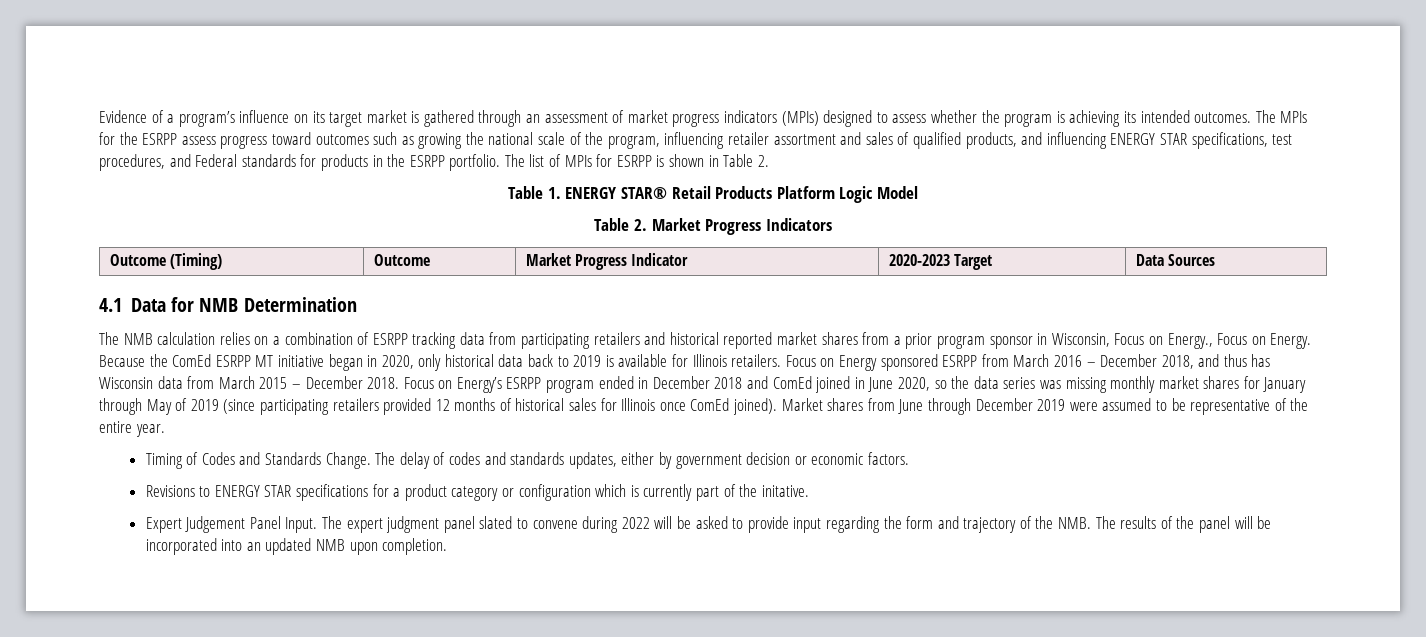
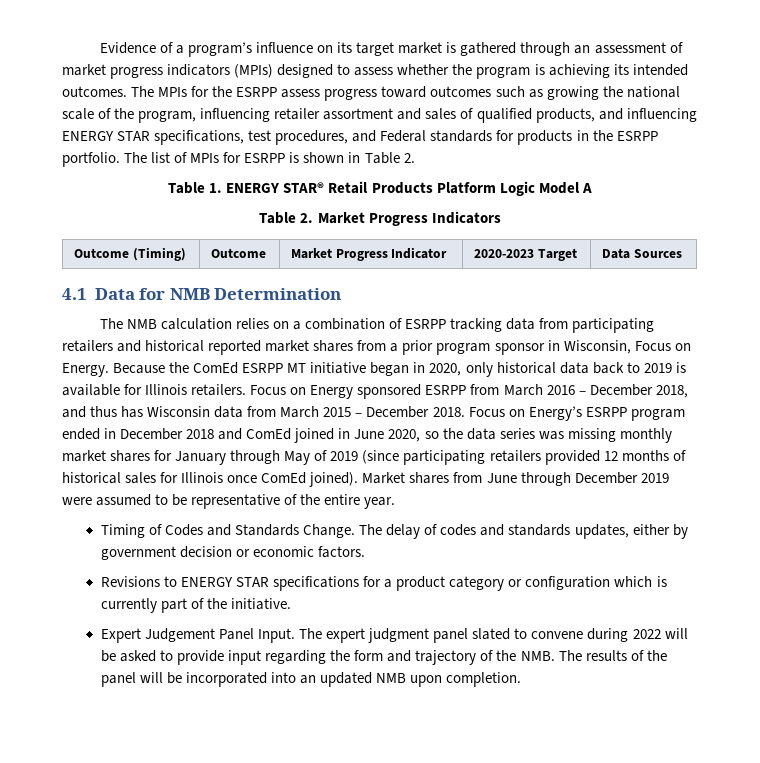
- Table 1. ENERGY STAR® Retail Products Platform Logic Model
+ Table 1. ENERGY STAR® Retail Products Platform Logic Model A
- The NMB calculation relies on a combination of ESRPP tracking data from participating retailers and historical reported market shares from a prior program sponsor in Wisconsin, Focus on Energy., Focus on Energy.
+ The NMB calculation relies on a combination of ESRPP tracking data from participating retailers and historical reported market shares from a prior program sponsor in Wisconsin, Focus on Energy.
- Revisions to ENERGY STAR specifications for a product category or configuration which is currently part of the initative.
+ Revisions to ENERGY STAR specifications for a product category or configuration which is currently part of the initiative.

